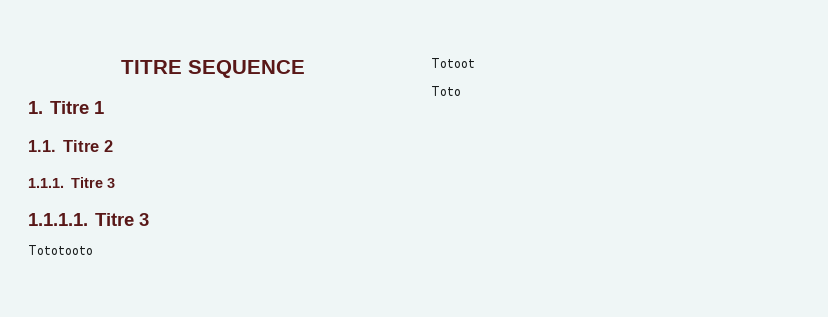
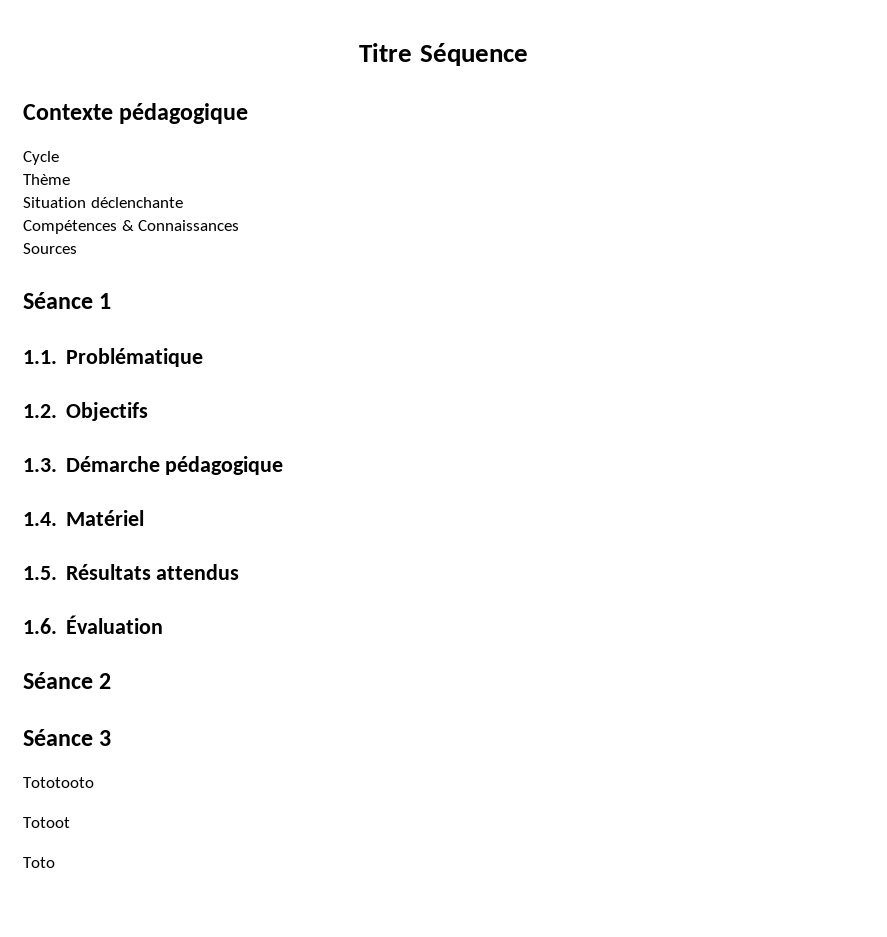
- TITRE SEQUENCE
- 1. Titre 1
- 1.1. Titre 2
- 1.1.1. Titre 3
- 1.1.1.1. Titre 3
+ Titre Séquence
+ Contexte pédagogique
+ Cycle
+ Thème
+ Situation déclenchante
+ Compétences & Connaissances
+ Sources
+ Séance 1
+ 1.1. Problématique
+ 1.2. Objectifs
+ 1.3. Démarche pédagogique
+ 1.4. Matériel
+ 1.5. Résultats attendus
+ 1.6. Évaluation
+ Séance 2
+ Séance 3

